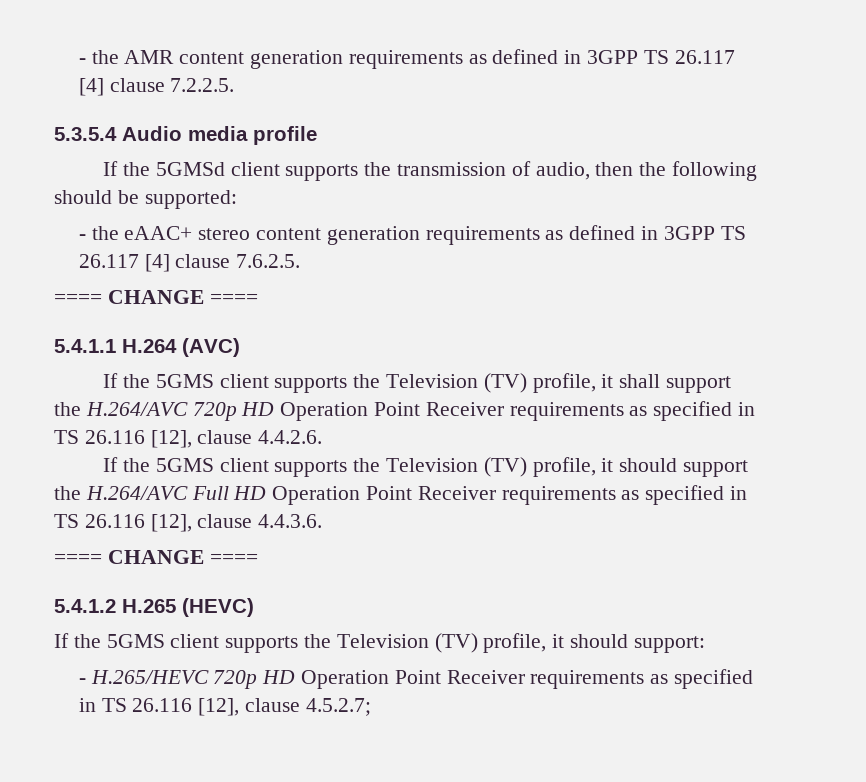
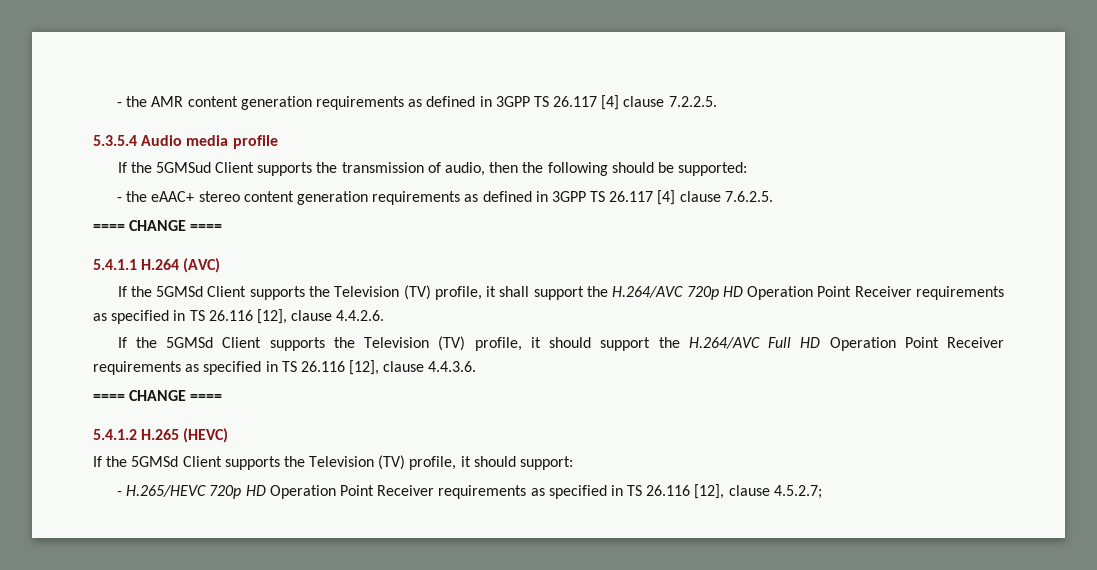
- If the 5GMSd client supports the transmission of audio, then the following should be supported:
+ If the 5GMSud Client supports the transmission of audio, then the following should be supported:
- If the 5GMS client supports the Television (TV) profile, it shall support the H.264/AVC 720p HD Operation Point Receiver requirements as specified in TS 26.116 [12], clause 4.4.2.6.
+ If the 5GMSd Client supports the Television (TV) profile, it shall support the H.264/AVC 720p HD Operation Point Receiver requirements as specified in TS 26.116 [12], clause 4.4.2.6.
- If the 5GMS client supports the Television (TV) profile, it should support the H.264/AVC Full HD Operation Point Receiver requirements as specified in TS 26.116 [12], clause 4.4.3.6.
+ If the 5GMSd Client supports the Television (TV) profile, it should support the H.264/AVC Full HD Operation Point Receiver requirements as specified in TS 26.116 [12], clause 4.4.3.6.
- If the 5GMS client supports the Television (TV) profile, it should support:
+ If the 5GMSd Client supports the Television (TV) profile, it should support:

